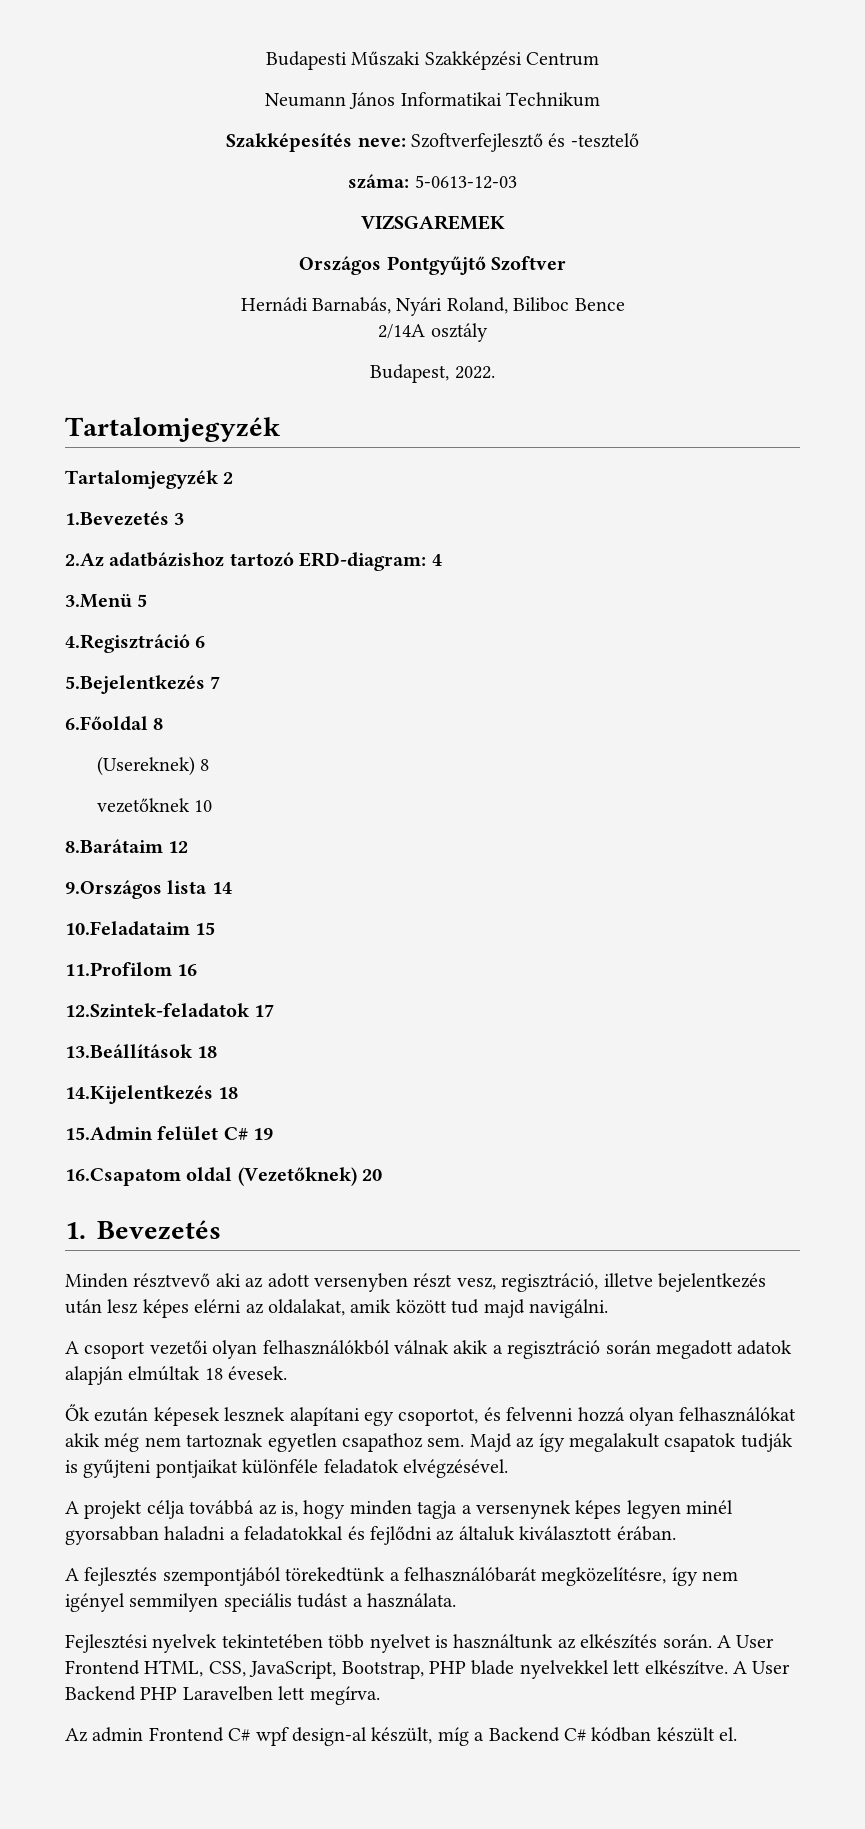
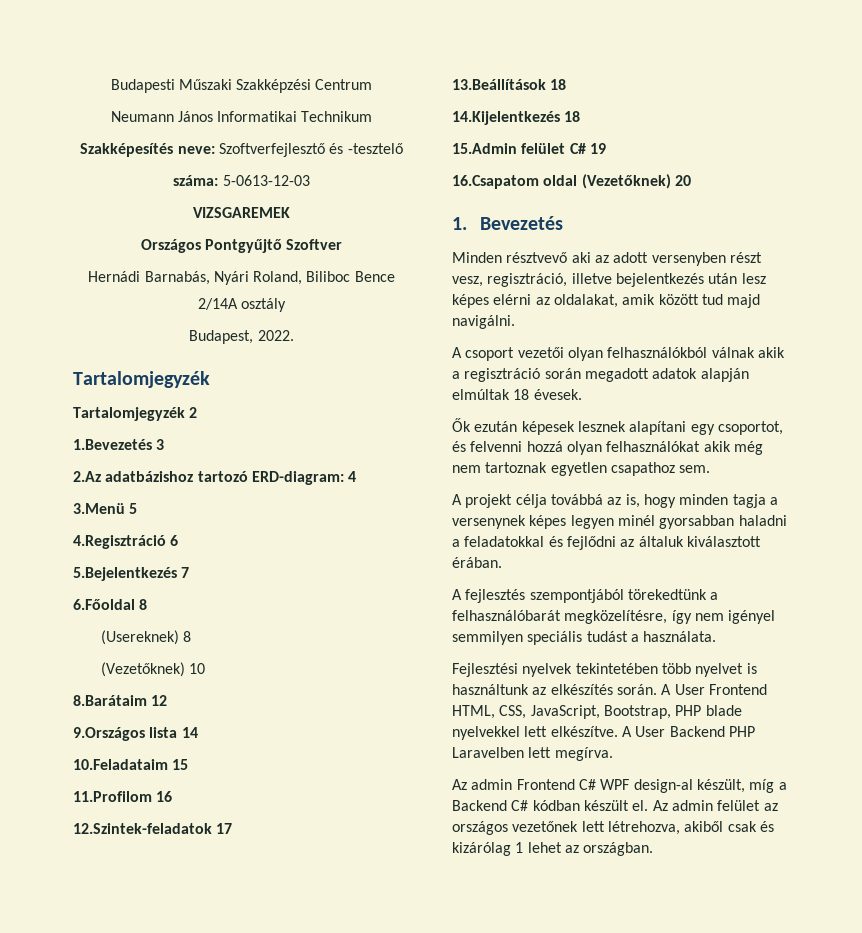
- vezetőknek 10
+ (Vezetőknek) 10
- Majd az így megalakult csapatok tudják is gyűjteni pontjaikat különféle feladatok elvégzésével.
- Az admin Frontend C# wpf design-al készült, míg a Backend C# kódban készült el.
+ Az admin Frontend C# WPF design-al készült, míg a Backend C# kódban készült el.
+ Az admin felület az országos vezetőnek lett létrehozva, akiből csak és kizárólag 1 lehet az országban.

